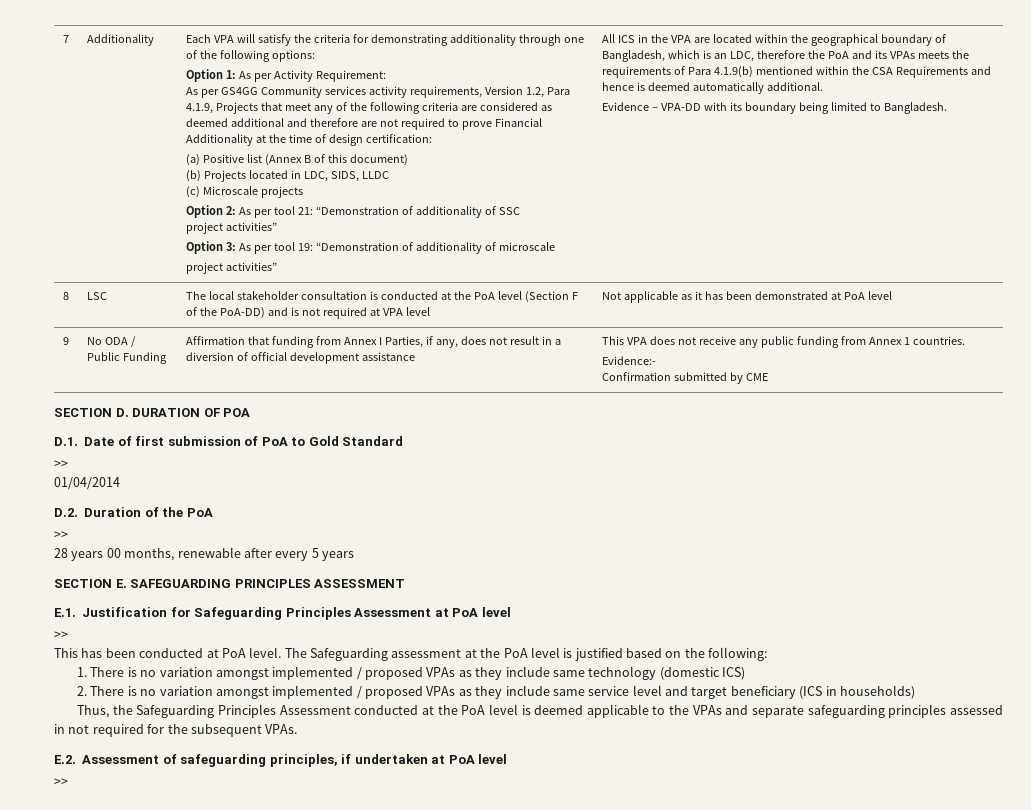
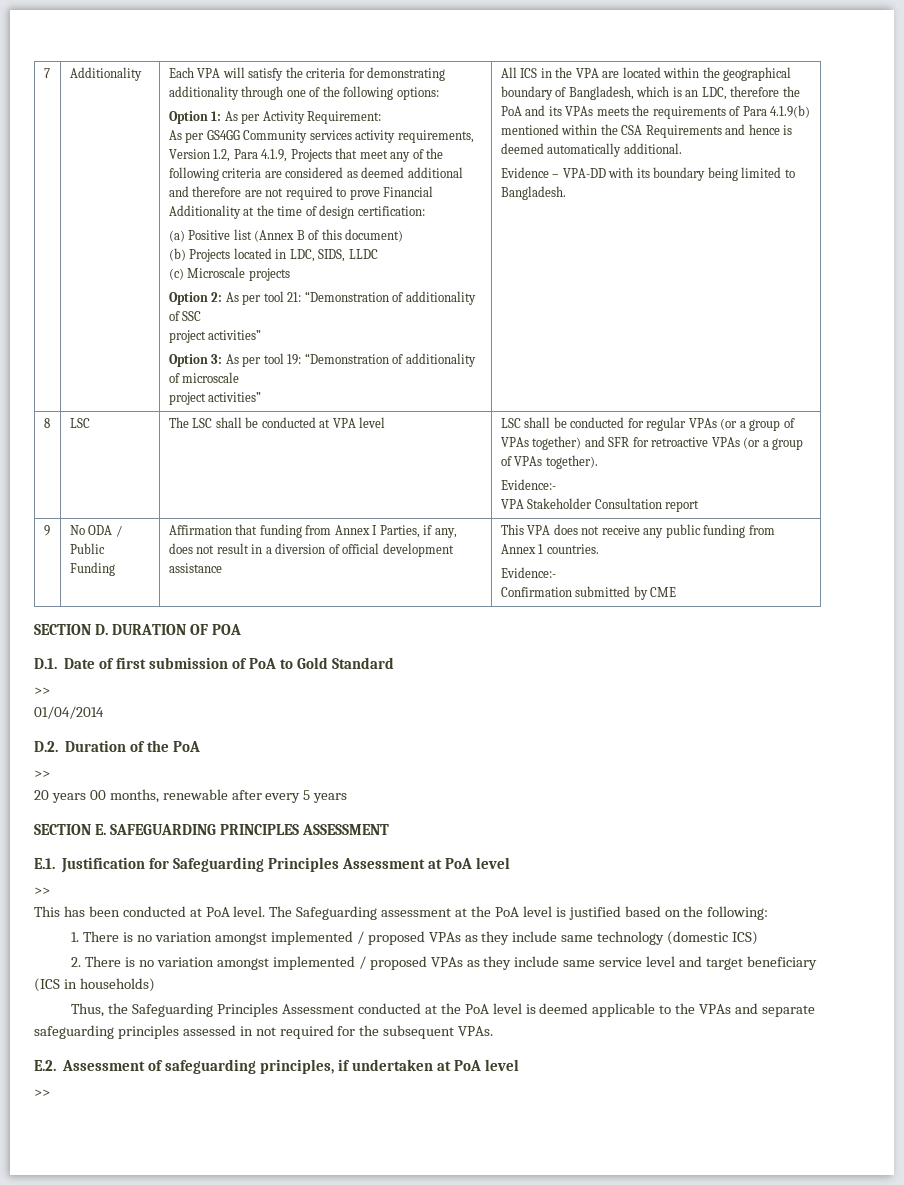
- 8 | LSC | The local stakeholder consultation is conducted at the PoA level (Section F of the PoA-DD) and is not required at VPA level | Not applicable as it has been demonstrated at PoA level
+ 8 | LSC | The LSC shall be conducted at VPA level | LSC shall be conducted for regular VPAs (or a group of VPAs together) and SFR for retroactive VPAs (or a group of VPAs together).
+ Evidence:-
+ VPA Stakeholder Consultation report
- 28 years 00 months, renewable after every 5 years
+ 20 years 00 months, renewable after every 5 years

